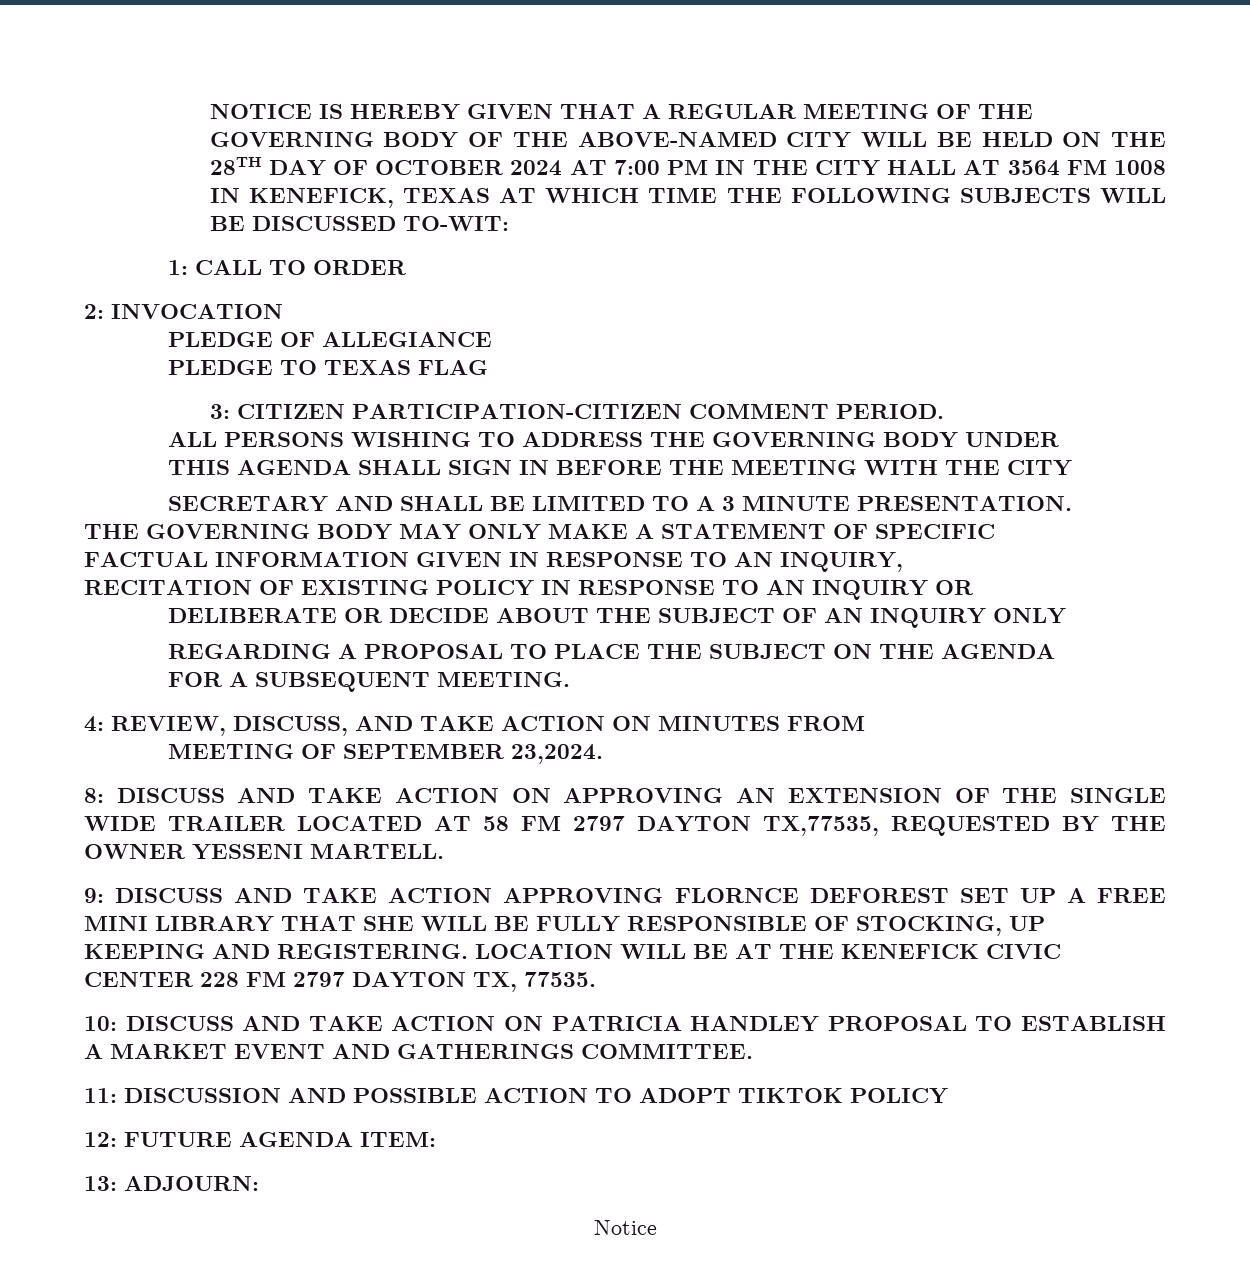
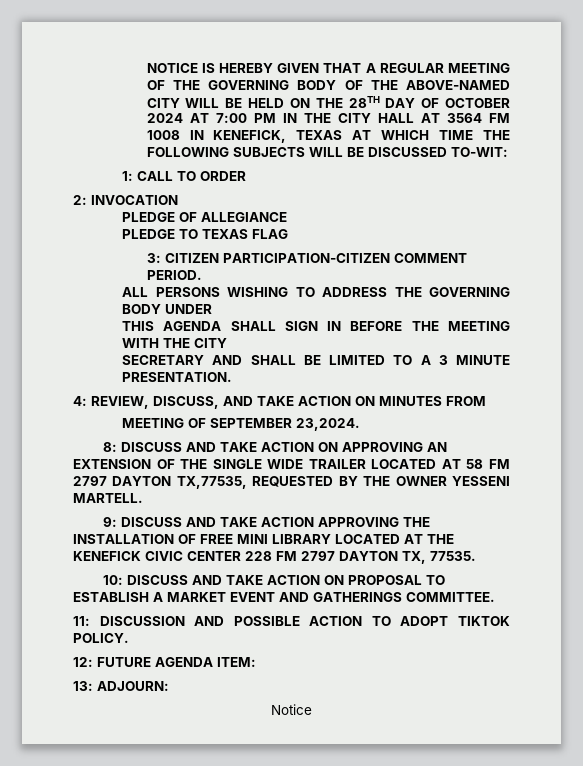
- THE GOVERNING BODY MAY ONLY MAKE A STATEMENT OF SPECIFIC
- FACTUAL INFORMATION GIVEN IN RESPONSE TO AN INQUIRY,
- RECITATION OF EXISTING POLICY IN RESPONSE TO AN INQUIRY OR
- DELIBERATE OR DECIDE ABOUT THE SUBJECT OF AN INQUIRY ONLY
- REGARDING A PROPOSAL TO PLACE THE SUBJECT ON THE AGENDA
- FOR A SUBSEQUENT MEETING.
- 9: DISCUSS AND TAKE ACTION APPROVING FLORNCE DEFOREST SET UP A FREE MINI LIBRARY THAT SHE WILL BE FULLY RESPONSIBLE OF STOCKING, UP KEEPING AND REGISTERING. LOCATION WILL BE AT THE KENEFICK CIVIC CENTER 228 FM 2797 DAYTON TX, 77535.
+ 9: DISCUSS AND TAKE ACTION APPROVING THE INSTALLATION OF FREE MINI LIBRARY LOCATED AT THE KENEFICK CIVIC CENTER 228 FM 2797 DAYTON TX, 77535.
- 10: DISCUSS AND TAKE ACTION ON PATRICIA HANDLEY PROPOSAL TO ESTABLISH A MARKET EVENT AND GATHERINGS COMMITTEE.
+ 10: DISCUSS AND TAKE ACTION ON PROPOSAL TO ESTABLISH A MARKET EVENT AND GATHERINGS COMMITTEE.
- 11: DISCUSSION AND POSSIBLE ACTION TO ADOPT TIKTOK POLICY
+ 11: DISCUSSION AND POSSIBLE ACTION TO ADOPT TIKTOK POLICY.

